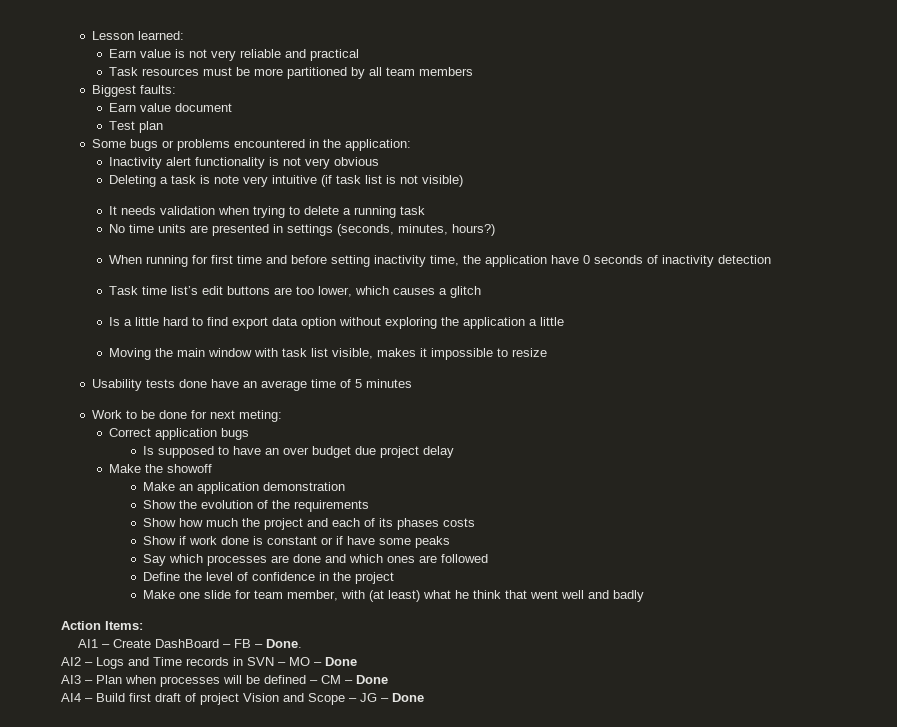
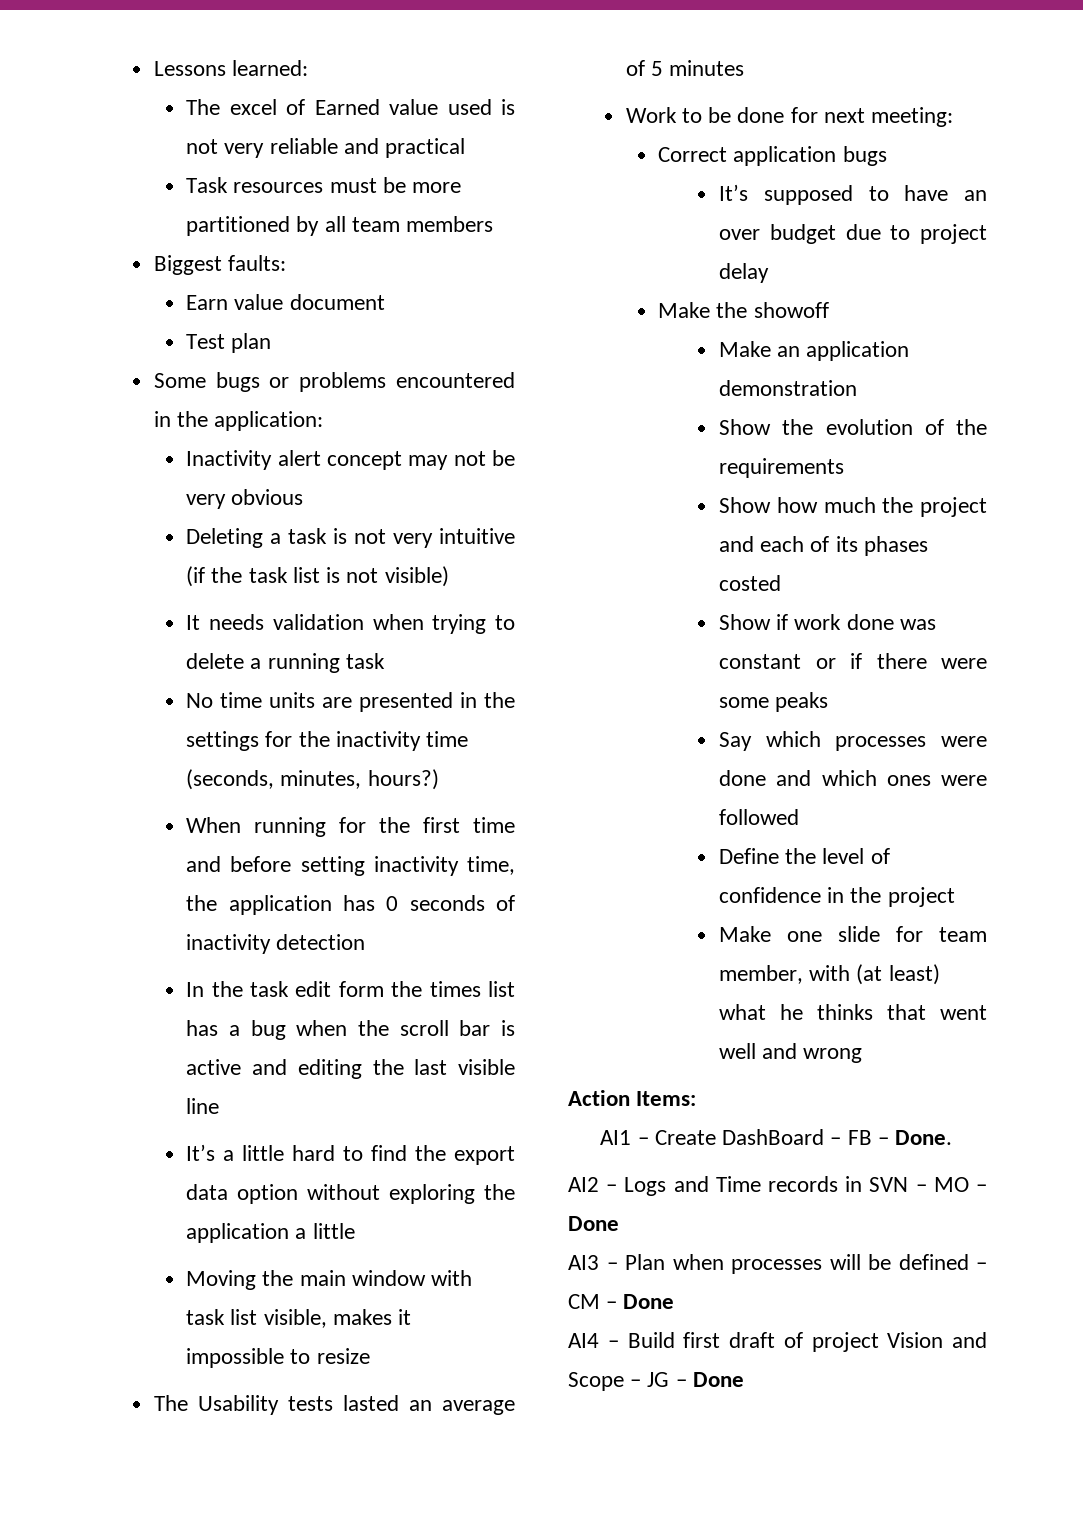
- Lesson learned:
+ Lessons learned:
- Earn value is not very reliable and practical
+ The excel of Earned value used is not very reliable and practical
- Inactivity alert functionality is not very obvious
+ Inactivity alert concept may not be very obvious
- Deleting a task is note very intuitive (if task list is not visible)
+ Deleting a task is not very intuitive (if the task list is not visible)
- No time units are presented in settings (seconds, minutes, hours?)
+ No time units are presented in the settings for the inactivity time (seconds, minutes, hours?)
- When running for first time and before setting inactivity time, the application have 0 seconds of inactivity detection
+ When running for the first time and before setting inactivity time, the application has 0 seconds of inactivity detection
- Task time list’s edit buttons are too lower, which causes a glitch
- Is a little hard to find export data option without exploring the application a little
+ In the task edit form the times list has a bug when the scroll bar is active and editing the last visible line
+ It’s a little hard to find the export data option without exploring the application a little
- Usability tests done have an average time of 5 minutes
+ The Usability tests lasted an average of 5 minutes
- Work to be done for next meting:
+ Work to be done for next meeting:
- Is supposed to have an over budget due project delay
+ It’s supposed to have an over budget due to project delay
- Show how much the project and each of its phases costs
+ Show how much the project and each of its phases costed
- Show if work done is constant or if have some peaks
+ Show if work done was constant or if there were some peaks
- Say which processes are done and which ones are followed
+ Say which processes were done and which ones were followed
- Make one slide for team member, with (at least) what he think that went well and badly
+ Make one slide for team member, with (at least) what he thinks that went well and wrong

